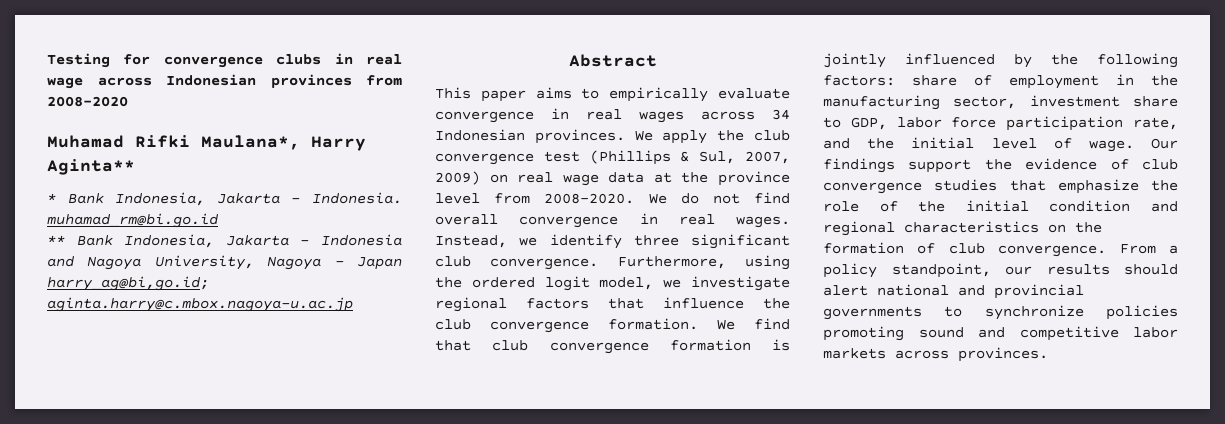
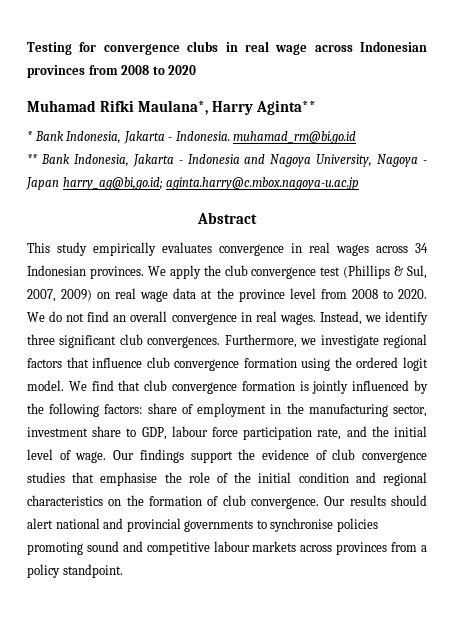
- Testing for convergence clubs in real wage across Indonesian provinces from 2008-2020
+ Testing for convergence clubs in real wage across Indonesian provinces from 2008 to 2020
- This paper aims to empirically evaluate convergence in real wages across 34 Indonesian provinces.
+ This study empirically evaluates convergence in real wages across 34 Indonesian provinces.
- We apply the club convergence test (Phillips & Sul, 2007, 2009) on real wage data at the province level from 2008-2020.
+ We apply the club convergence test (Phillips & Sul, 2007, 2009) on real wage data at the province level from 2008 to 2020.
- We do not find overall convergence in real wages.
+ We do not find an overall convergence in real wages.
- Instead, we identify three significant club convergence. Furthermore, using the ordered logit model, we investigate regional factors that influence the club convergence formation.
+ Instead, we identify three significant club convergences. Furthermore, we investigate regional factors that influence club convergence formation using the ordered logit model.
- We find that club convergence formation is jointly influenced by the following factors: share of employment in the manufacturing sector, investment share to GDP, labor force participation rate, and the initial level of wage.
+ We find that club convergence formation is jointly influenced by the following factors: share of employment in the manufacturing sector, investment share to GDP, labour force participation rate, and the initial level of wage.
- Our findings support the evidence of club convergence studies that emphasize the role of the initial condition and regional characteristics on the formation of club convergence.
+ Our findings support the evidence of club convergence studies that emphasise the role of the initial condition and regional characteristics on the formation of club convergence.
- From a policy standpoint, our results should alert national and provincial governments to synchronize policies promoting sound and competitive labor markets across provinces.
+ Our results should alert national and provincial governments to synchronise policies promoting sound and competitive labour markets across provinces from a policy standpoint.

